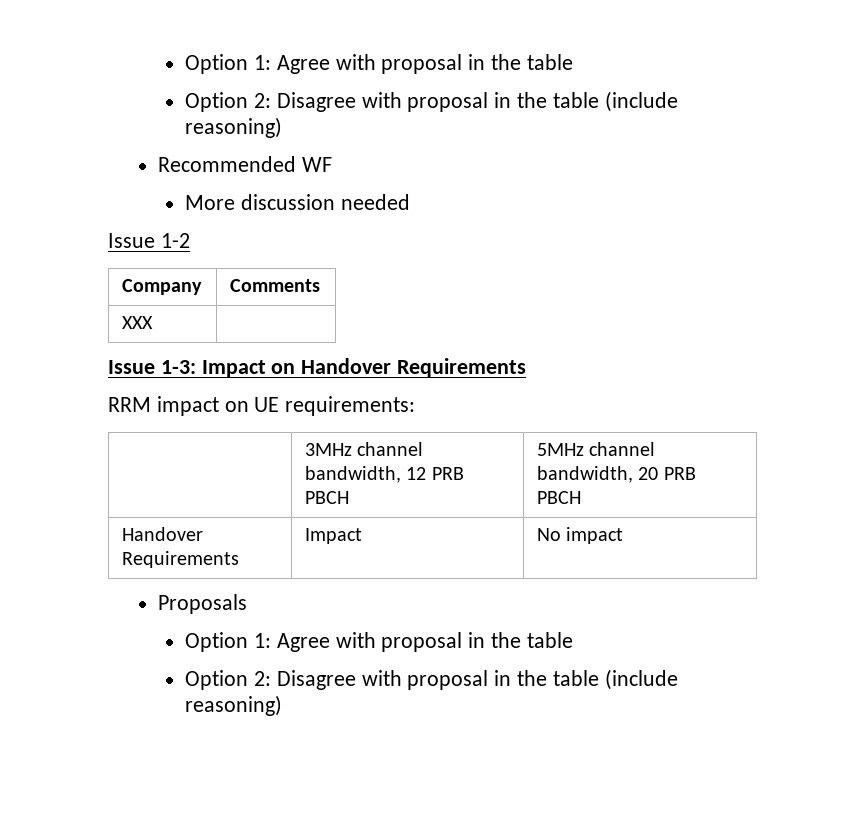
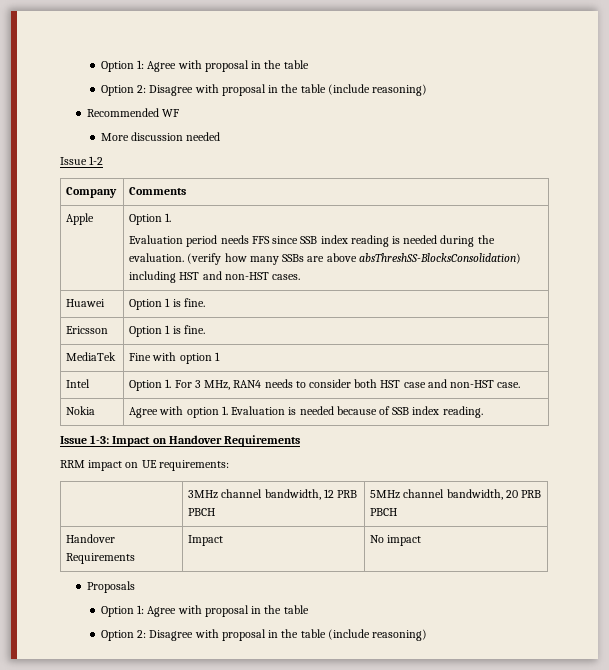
- XXX |
+ Apple | Option 1.
+ Evaluation period needs FFS since SSB index reading is needed during the evaluation. (verify how many SSBs are above absThreshSS-BlocksConsolidation) including HST and non-HST cases.
+ Huawei | Option 1 is fine.
+ Ericsson | Option 1 is fine.
+ MediaTek | Fine with option 1
+ Intel | Option 1. For 3 MHz, RAN4 needs to consider both HST case and non-HST case.
+ Nokia | Agree with option 1. Evaluation is needed because of SSB index reading.

